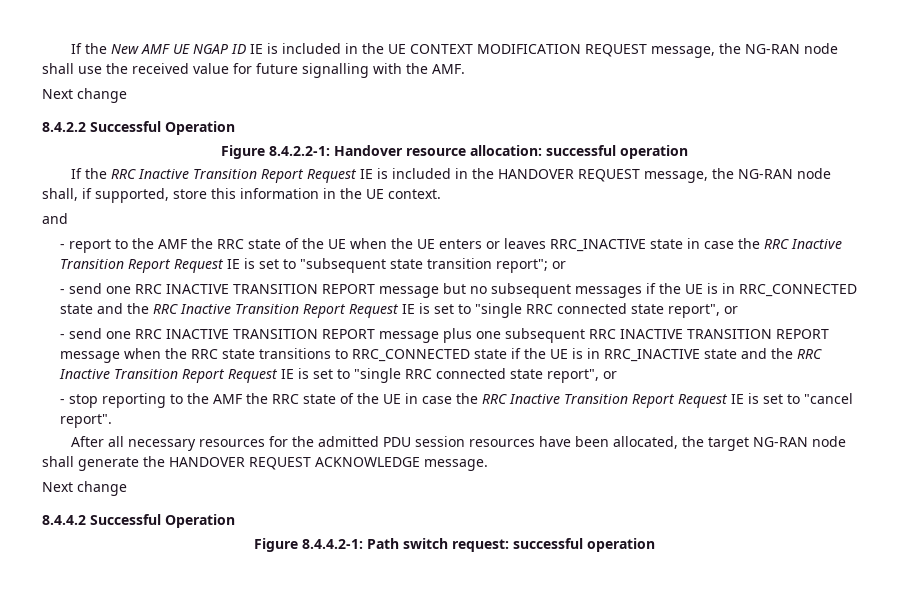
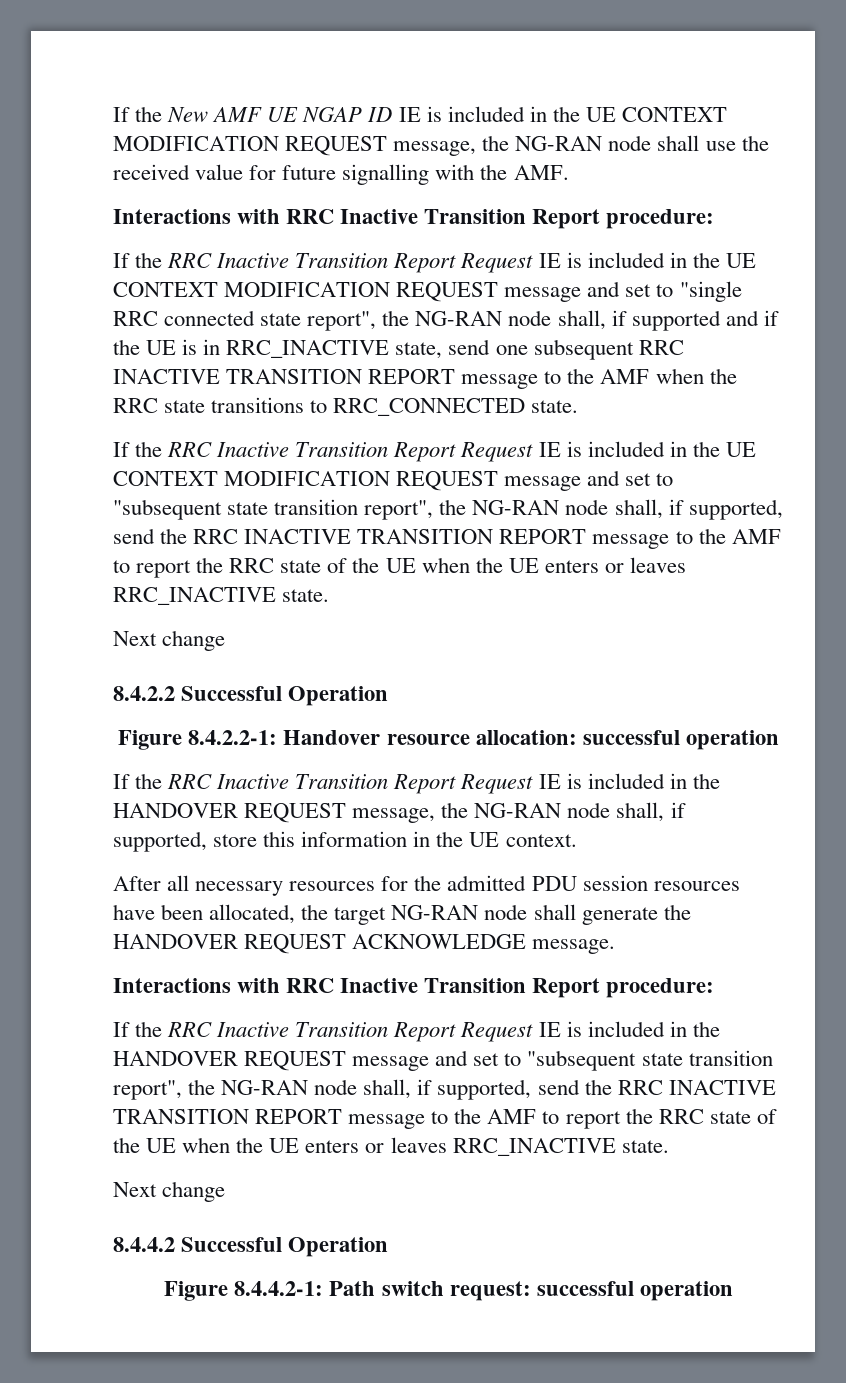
  If the New AMF UE NGAP ID IE is included in the UE CONTEXT MODIFICATION REQUEST message, the NG-RAN node shall use the received value for future signalling with the AMF.
+ Interactions with RRC Inactive Transition Report procedure:
+ If the RRC Inactive Transition Report Request IE is included in the UE CONTEXT MODIFICATION REQUEST message and set to "single RRC connected state report", the NG-RAN node shall, if supported and if the UE is in RRC_INACTIVE state, send one subsequent RRC INACTIVE TRANSITION REPORT message to the AMF when the RRC state transitions to RRC_CONNECTED state.
+ If the RRC Inactive Transition Report Request IE is included in the UE CONTEXT MODIFICATION REQUEST message and set to "subsequent state transition report", the NG-RAN node shall, if supported, send the RRC INACTIVE TRANSITION REPORT message to the AMF to report the RRC state of the UE when the UE enters or leaves RRC_INACTIVE state.
  If the RRC Inactive Transition Report Request IE is included in the HANDOVER REQUEST message, the NG-RAN node shall, if supported, store this information in the UE context.
- and
- - report to the AMF the RRC state of the UE when the UE enters or leaves RRC_INACTIVE state in case the RRC Inactive Transition Report Request IE is set to "subsequent state transition report"; or
- - send one RRC INACTIVE TRANSITION REPORT message but no subsequent messages if the UE is in RRC_CONNECTED state and the RRC Inactive Transition Report Request IE is set to "single RRC connected state report", or
- - send one RRC INACTIVE TRANSITION REPORT message plus one subsequent RRC INACTIVE TRANSITION REPORT message when the RRC state transitions to RRC_CONNECTED state if the UE is in RRC_INACTIVE state and the RRC Inactive Transition Report Request IE is set to "single RRC connected state report", or
- - stop reporting to the AMF the RRC state of the UE in case the RRC Inactive Transition Report Request IE is set to "cancel report".
  After all necessary resources for the admitted PDU session resources have been allocated, the target NG-RAN node shall generate the HANDOVER REQUEST ACKNOWLEDGE message.
+ Interactions with RRC Inactive Transition Report procedure:
+ If the RRC Inactive Transition Report Request IE is included in the HANDOVER REQUEST message and set to "subsequent state transition report", the NG-RAN node shall, if supported, send the RRC INACTIVE TRANSITION REPORT message to the AMF to report the RRC state of the UE when the UE enters or leaves RRC_INACTIVE state.

